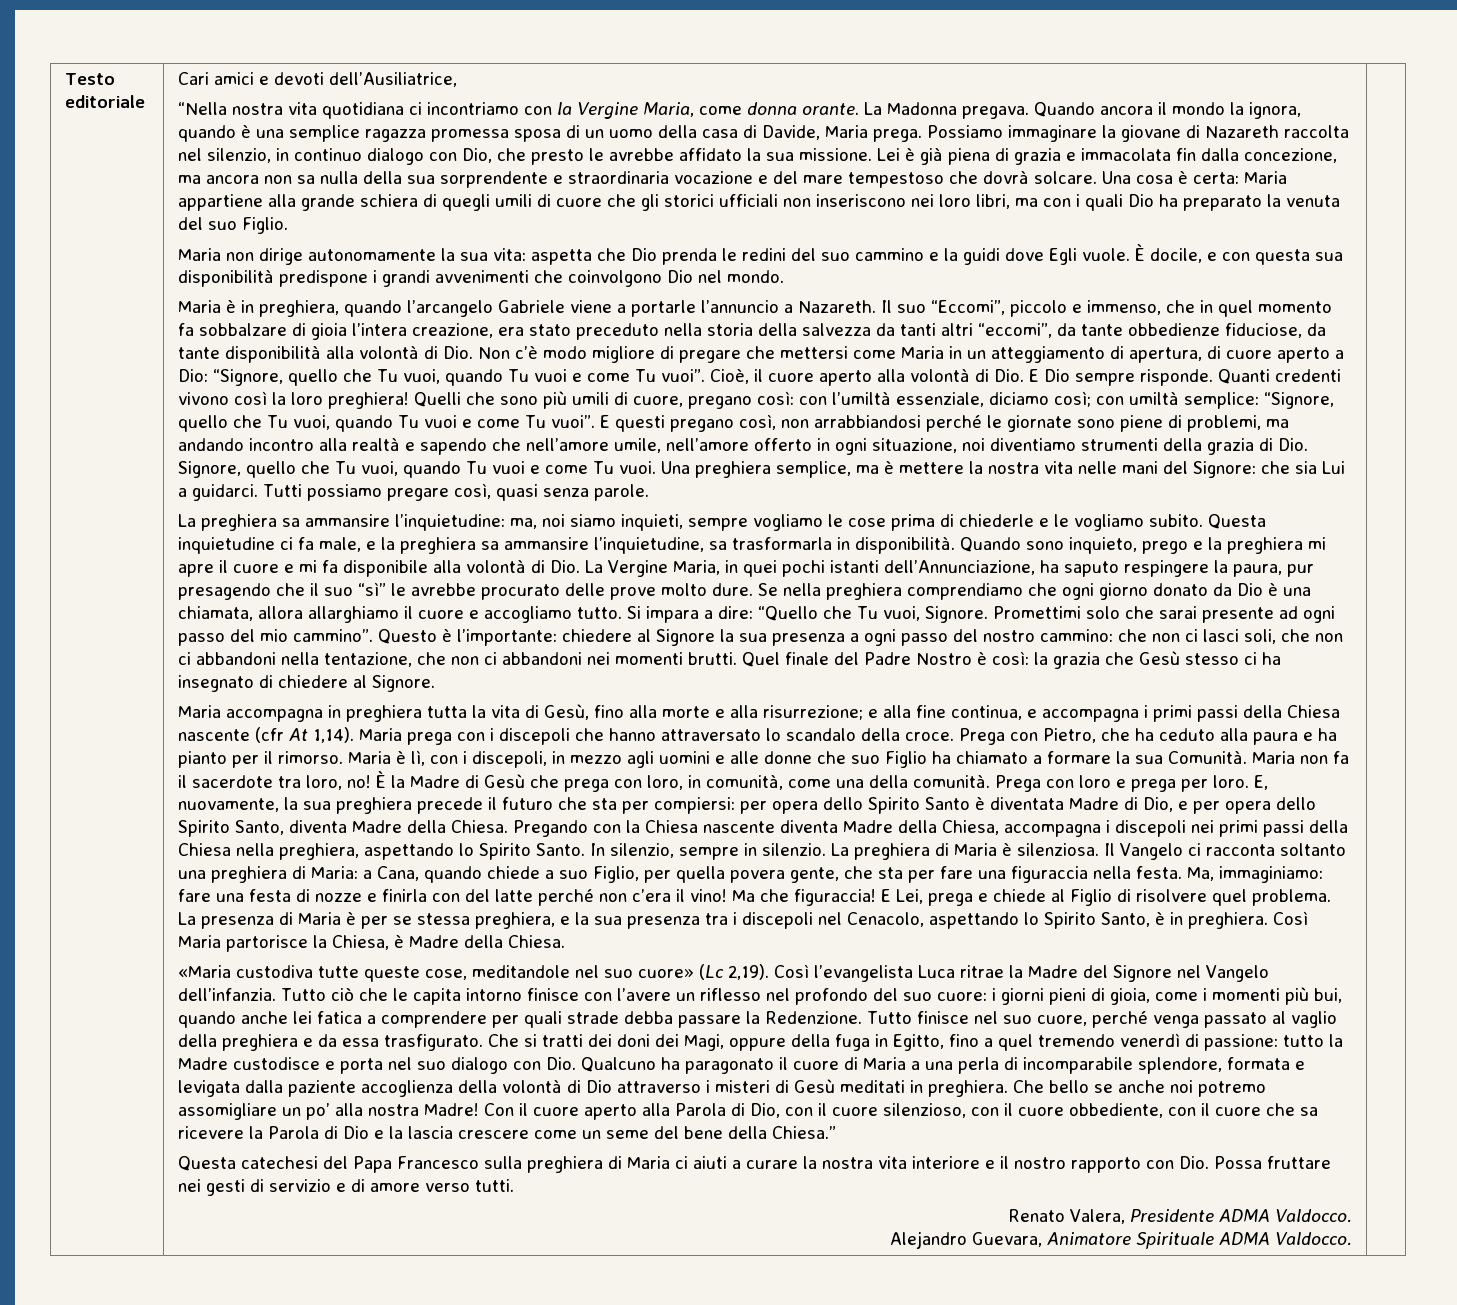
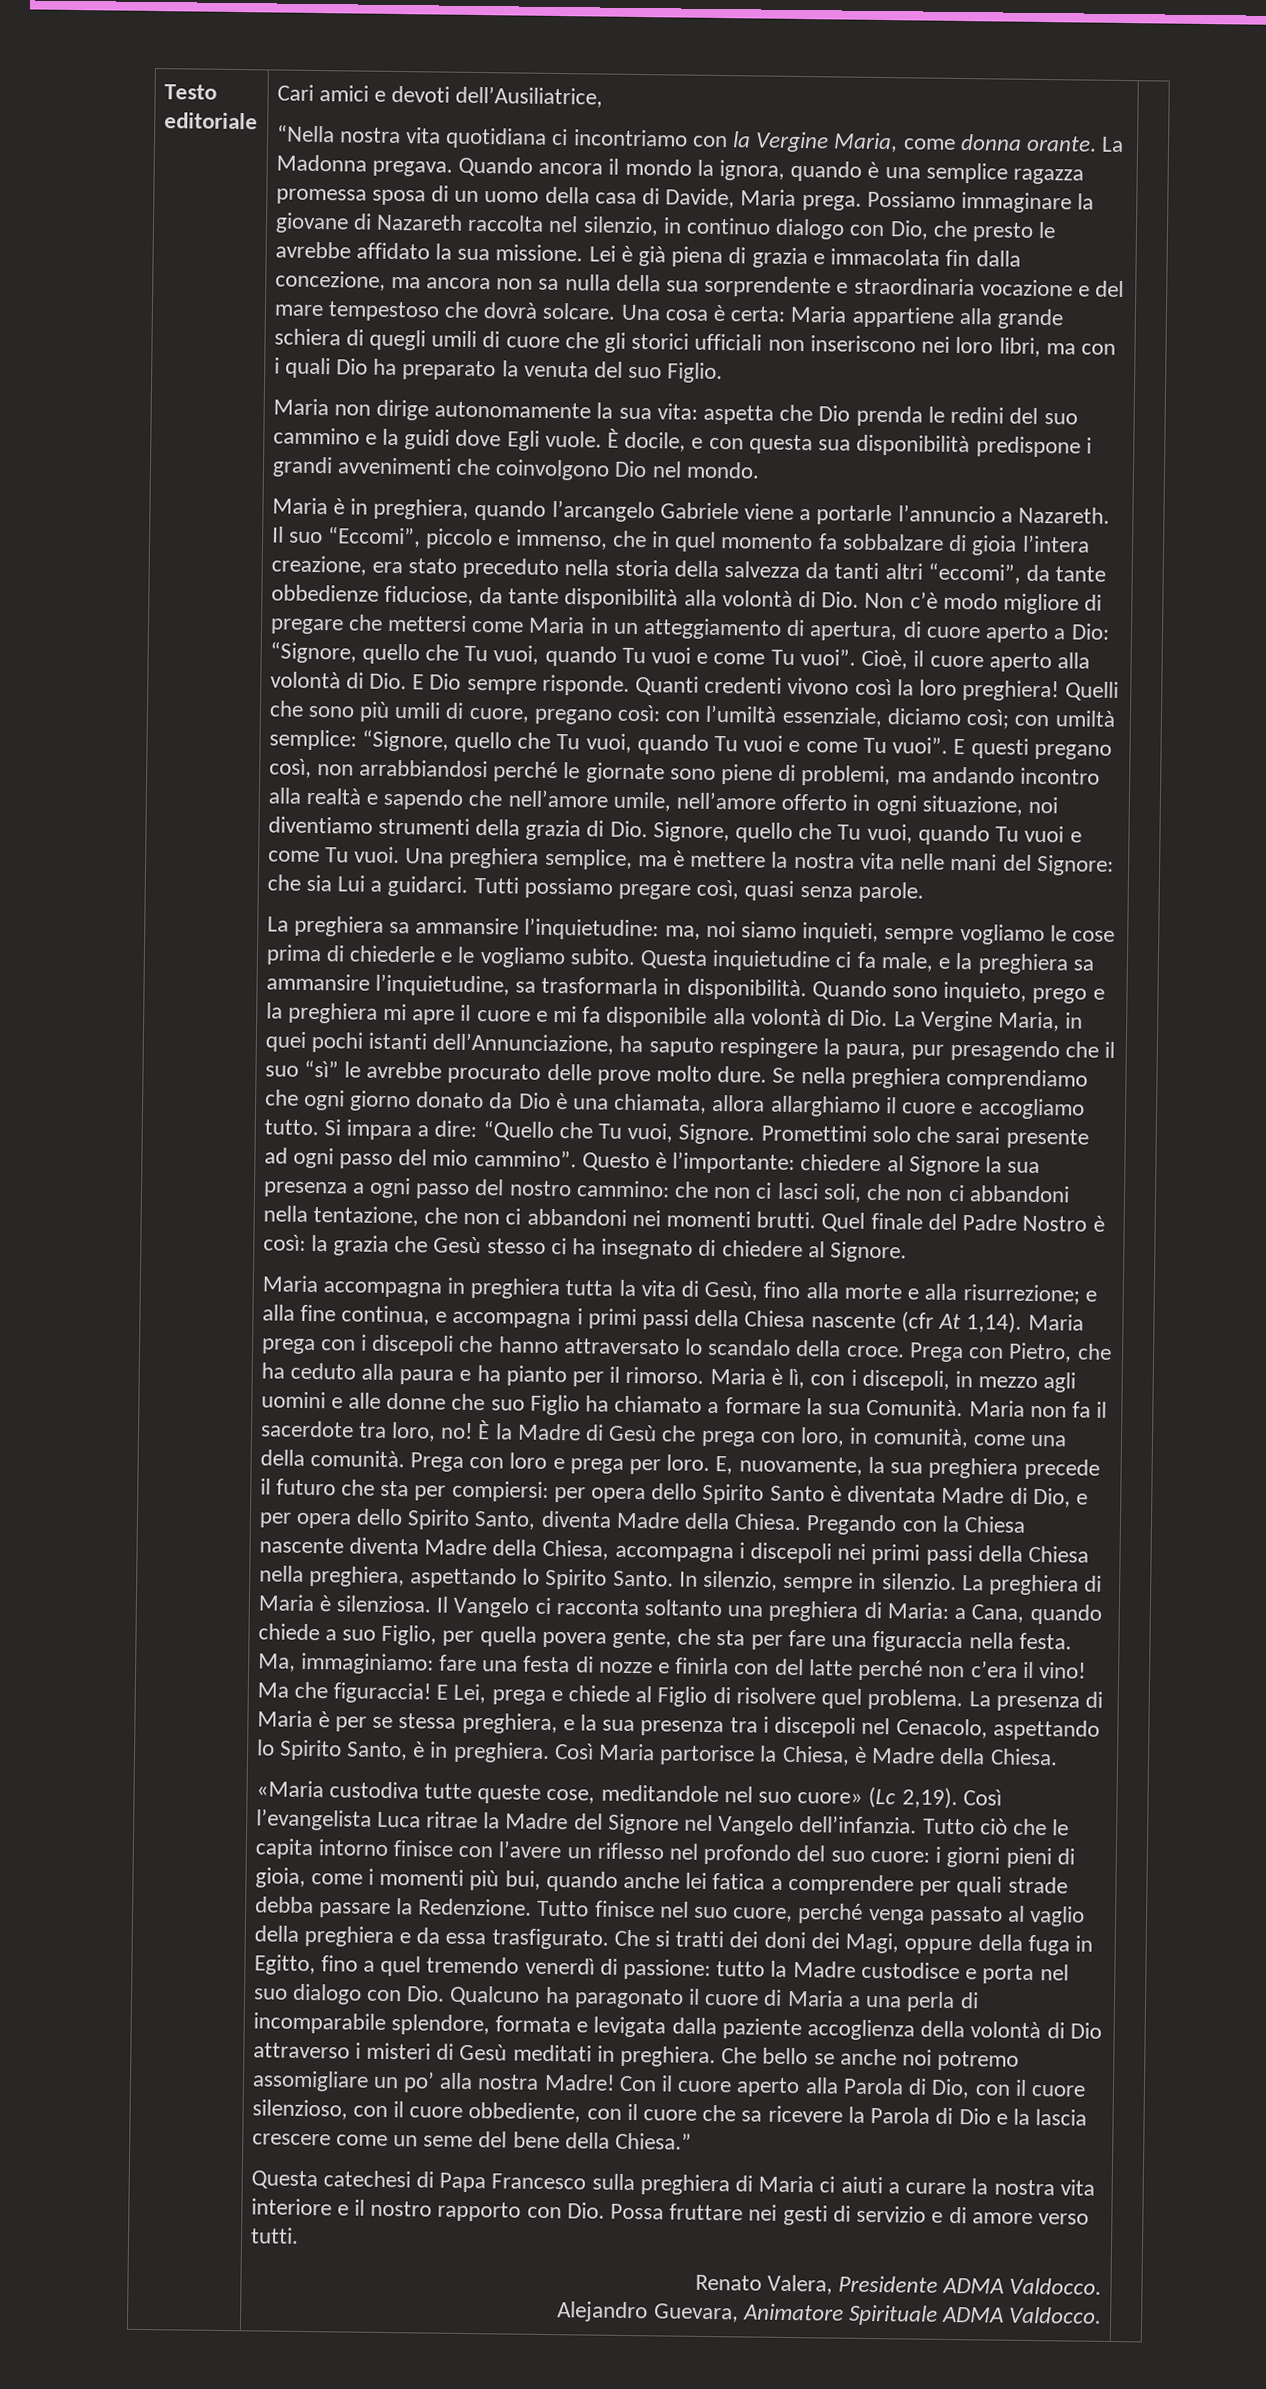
- Questa catechesi del Papa Francesco sulla preghiera di Maria ci aiuti a curare la nostra vita interiore e il nostro rapporto con Dio. Possa fruttare nei gesti di servizio e di amore verso tutti.
+ Questa catechesi di Papa Francesco sulla preghiera di Maria ci aiuti a curare la nostra vita interiore e il nostro rapporto con Dio. Possa fruttare nei gesti di servizio e di amore verso tutti.

